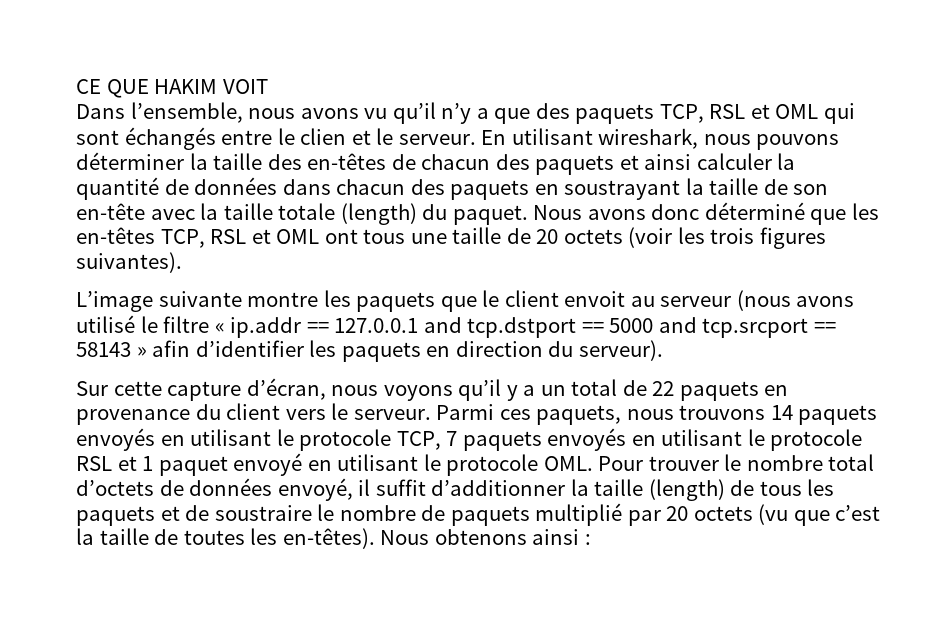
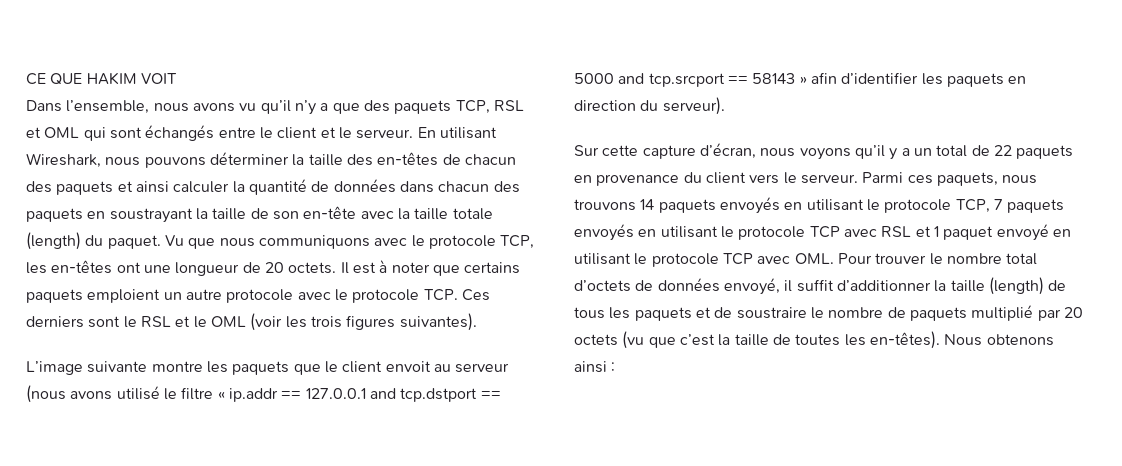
- Dans l’ensemble, nous avons vu qu’il n’y a que des paquets TCP, RSL et OML qui sont échangés entre le clien et le serveur.
+ Dans l’ensemble, nous avons vu qu’il n’y a que des paquets TCP, RSL et OML qui sont échangés entre le client et le serveur.
- En utilisant wireshark, nous pouvons déterminer la taille des en-têtes de chacun des paquets et ainsi calculer la quantité de données dans chacun des paquets en soustrayant la taille de son en-tête avec la taille totale (length) du paquet.
+ En utilisant Wireshark, nous pouvons déterminer la taille des en-têtes de chacun des paquets et ainsi calculer la quantité de données dans chacun des paquets en soustrayant la taille de son en-tête avec la taille totale (length) du paquet.
- Nous avons donc déterminé que les en-têtes TCP, RSL et OML ont tous une taille de 20 octets (voir les trois figures suivantes).
+ Vu que nous communiquons avec le protocole TCP, les en-têtes ont une longueur de 20 octets. Il est à noter que certains paquets emploient un autre protocole avec le protocole TCP. Ces derniers sont le RSL et le OML (voir les trois figures suivantes).
- Parmi ces paquets, nous trouvons 14 paquets envoyés en utilisant le protocole TCP, 7 paquets envoyés en utilisant le protocole RSL et 1 paquet envoyé en utilisant le protocole OML. Pour trouver le nombre total d’octets de données envoyé, il suffit d’additionner la taille (length) de tous les paquets et de soustraire le nombre de paquets multiplié par 20 octets (vu que c’est la taille de toutes les en-têtes).
+ Parmi ces paquets, nous trouvons 14 paquets envoyés en utilisant le protocole TCP, 7 paquets envoyés en utilisant le protocole TCP avec RSL et 1 paquet envoyé en utilisant le protocole TCP avec OML. Pour trouver le nombre total d’octets de données envoyé, il suffit d’additionner la taille (length) de tous les paquets et de soustraire le nombre de paquets multiplié par 20 octets (vu que c’est la taille de toutes les en-têtes).

